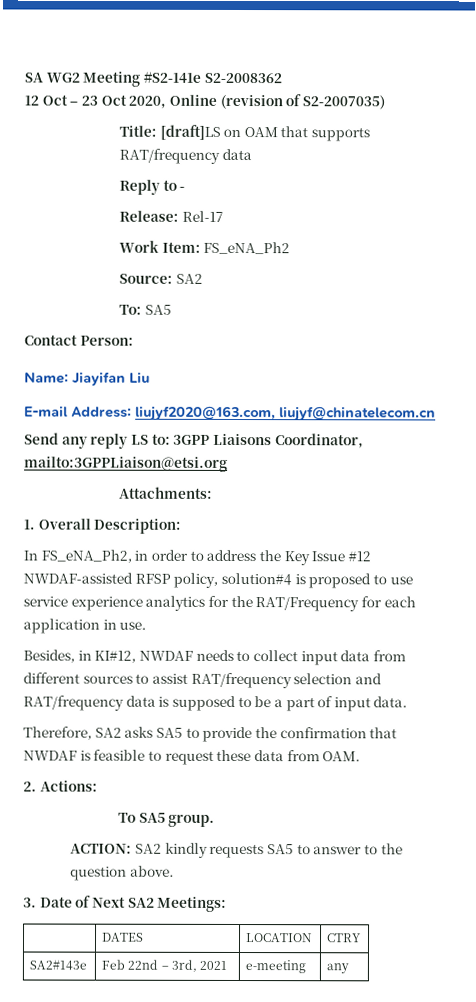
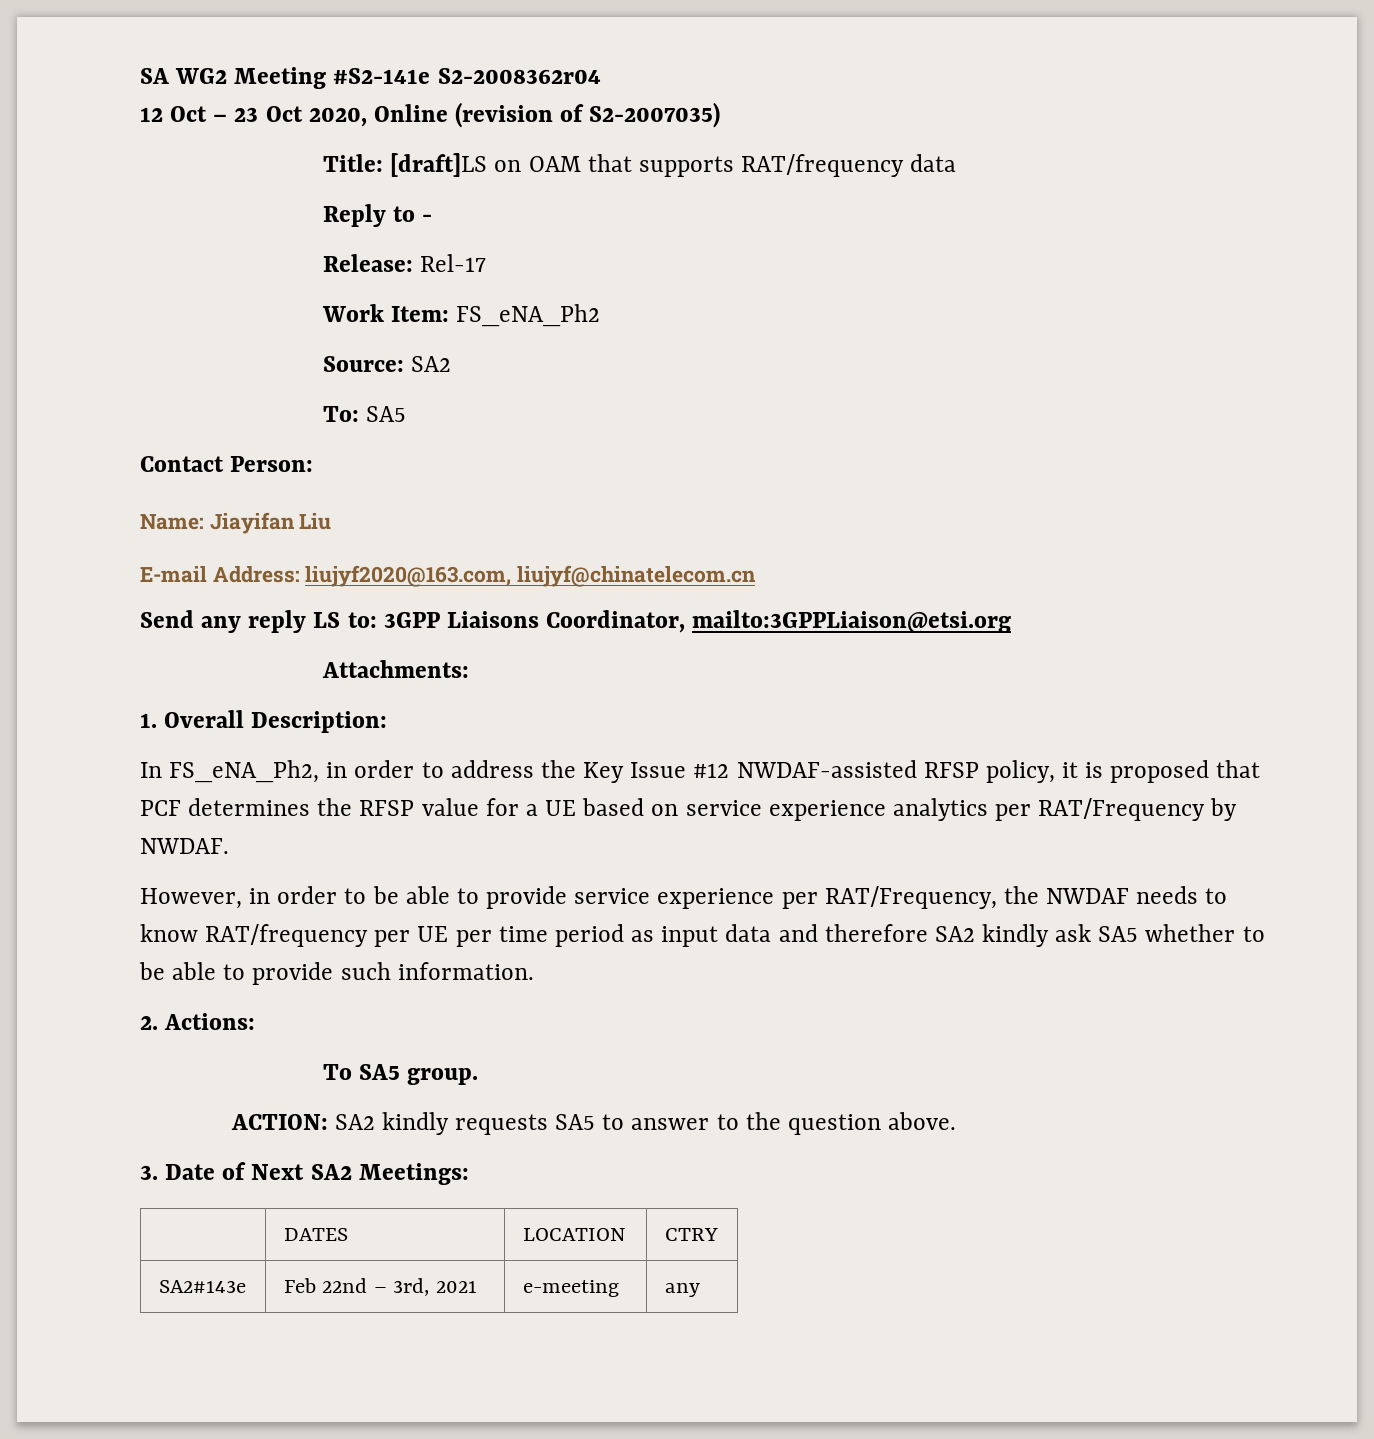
- SA WG2 Meeting #S2-141e S2-2008362
+ SA WG2 Meeting #S2-141e S2-2008362r04
- In FS_eNA_Ph2, in order to address the Key Issue #12 NWDAF-assisted RFSP policy, solution#4 is proposed to use service experience analytics for the RAT/Frequency for each application in use.
- Besides, in KI#12, NWDAF needs to collect input data from different sources to assist RAT/frequency selection and RAT/frequency data is supposed to be a part of input data.
- Therefore, SA2 asks SA5 to provide the confirmation that NWDAF is feasible to request these data from OAM.
+ In FS_eNA_Ph2, in order to address the Key Issue #12 NWDAF-assisted RFSP policy, it is proposed that PCF determines the RFSP value for a UE based on service experience analytics per RAT/Frequency by NWDAF.
+ However, in order to be able to provide service experience per RAT/Frequency, the NWDAF needs to know RAT/frequency per UE per time period as input data and therefore SA2 kindly ask SA5 whether to be able to provide such information.

